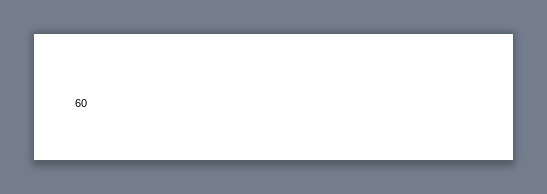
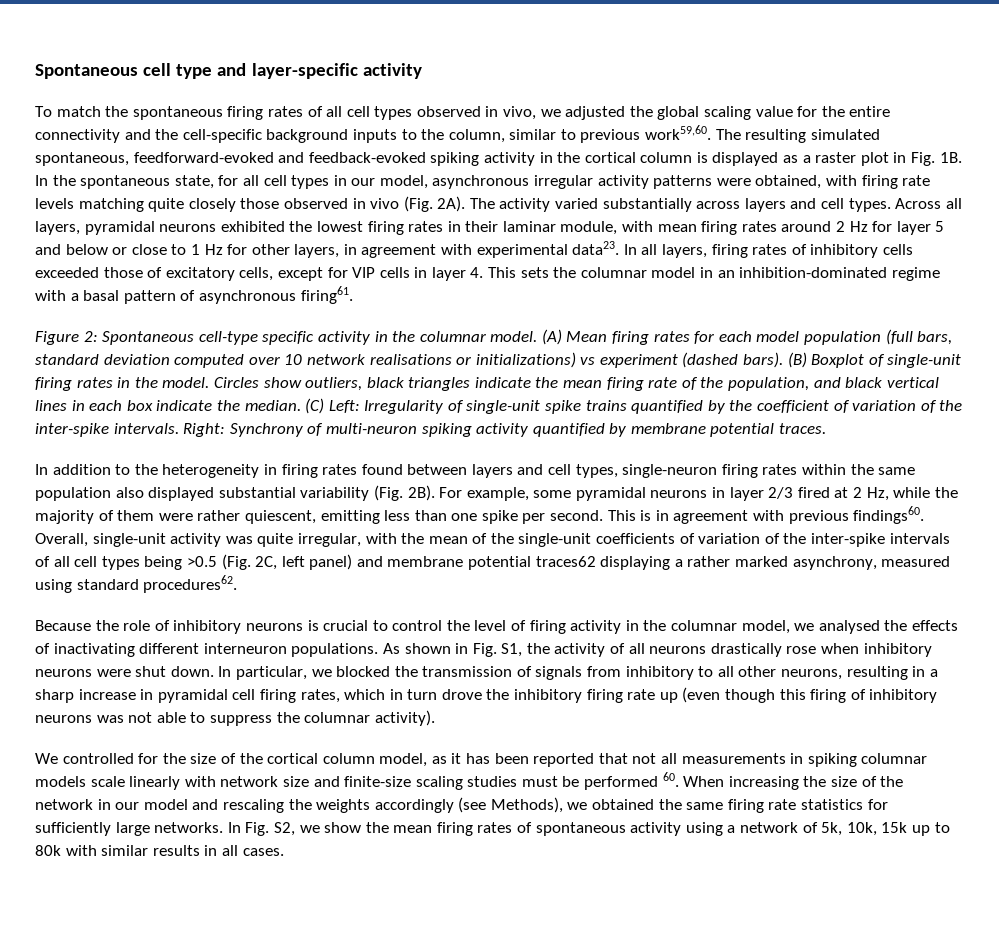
- 60
+ Spontaneous cell type and layer-specific activity
+ To match the spontaneous firing rates of all cell types observed in vivo, we adjusted the global scaling value for the entire connectivity and the cell-specific background inputs to the column, similar to previous work59,60. The resulting simulated spontaneous, feedforward-evoked and feedback-evoked spiking activity in the cortical column is displayed as a raster plot in Fig. 1B. In the spontaneous state, for all cell types in our model, asynchronous irregular activity patterns were obtained, with firing rate levels matching quite closely those observed in vivo (Fig. 2A). The activity varied substantially across layers and cell types. Across all layers, pyramidal neurons exhibited the lowest firing rates in their laminar module, with mean firing rates around 2 Hz for layer 5 and below or close to 1 Hz for other layers, in agreement with experimental data23. In all layers, firing rates of inhibitory cells exceeded those of excitatory cells, except for VIP cells in layer 4. This sets the columnar model in an inhibition-dominated regime with a basal pattern of asynchronous firing61.
+ Figure 2: Spontaneous cell-type specific activity in the columnar model. (A) Mean firing rates for each model population (full bars, standard deviation computed over 10 network realisations or initializations) vs experiment (dashed bars). (B) Boxplot of single-unit firing rates in the model. Circles show outliers, black triangles indicate the mean firing rate of the population, and black vertical lines in each box indicate the median. (C) Left: Irregularity of single-unit spike trains quantified by the coefficient of variation of the inter-spike intervals. Right: Synchrony of multi-neuron spiking activity quantified by membrane potential traces.
+ In addition to the heterogeneity in firing rates found between layers and cell types, single-neuron firing rates within the same population also displayed substantial variability (Fig. 2B). For example, some pyramidal neurons in layer 2/3 fired at 2 Hz, while the majority of them were rather quiescent, emitting less than one spike per second. This is in agreement with previous findings60. Overall, single-unit activity was quite irregular, with the mean of the single-unit coefficients of variation of the inter-spike intervals of all cell types being >0.5 (Fig. 2C, left panel) and membrane potential traces62 displaying a rather marked asynchrony, measured using standard procedures62.
+ Because the role of inhibitory neurons is crucial to control the level of firing activity in the columnar model, we analysed the effects of inactivating different interneuron populations. As shown in Fig. S1, the activity of all neurons drastically rose when inhibitory neurons were shut down. In particular, we blocked the transmission of signals from inhibitory to all other neurons, resulting in a sharp increase in pyramidal cell firing rates, which in turn drove the inhibitory firing rate up (even though this firing of inhibitory neurons was not able to suppress the columnar activity).
+ We controlled for the size of the cortical column model, as it has been reported that not all measurements in spiking columnar models scale linearly with network size and finite-size scaling studies must be performed 60. When increasing the size of the network in our model and rescaling the weights accordingly (see Methods), we obtained the same firing rate statistics for sufficiently large networks. In Fig. S2, we show the mean firing rates of spontaneous activity using a network of 5k, 10k, 15k up to 80k with similar results in all cases.

